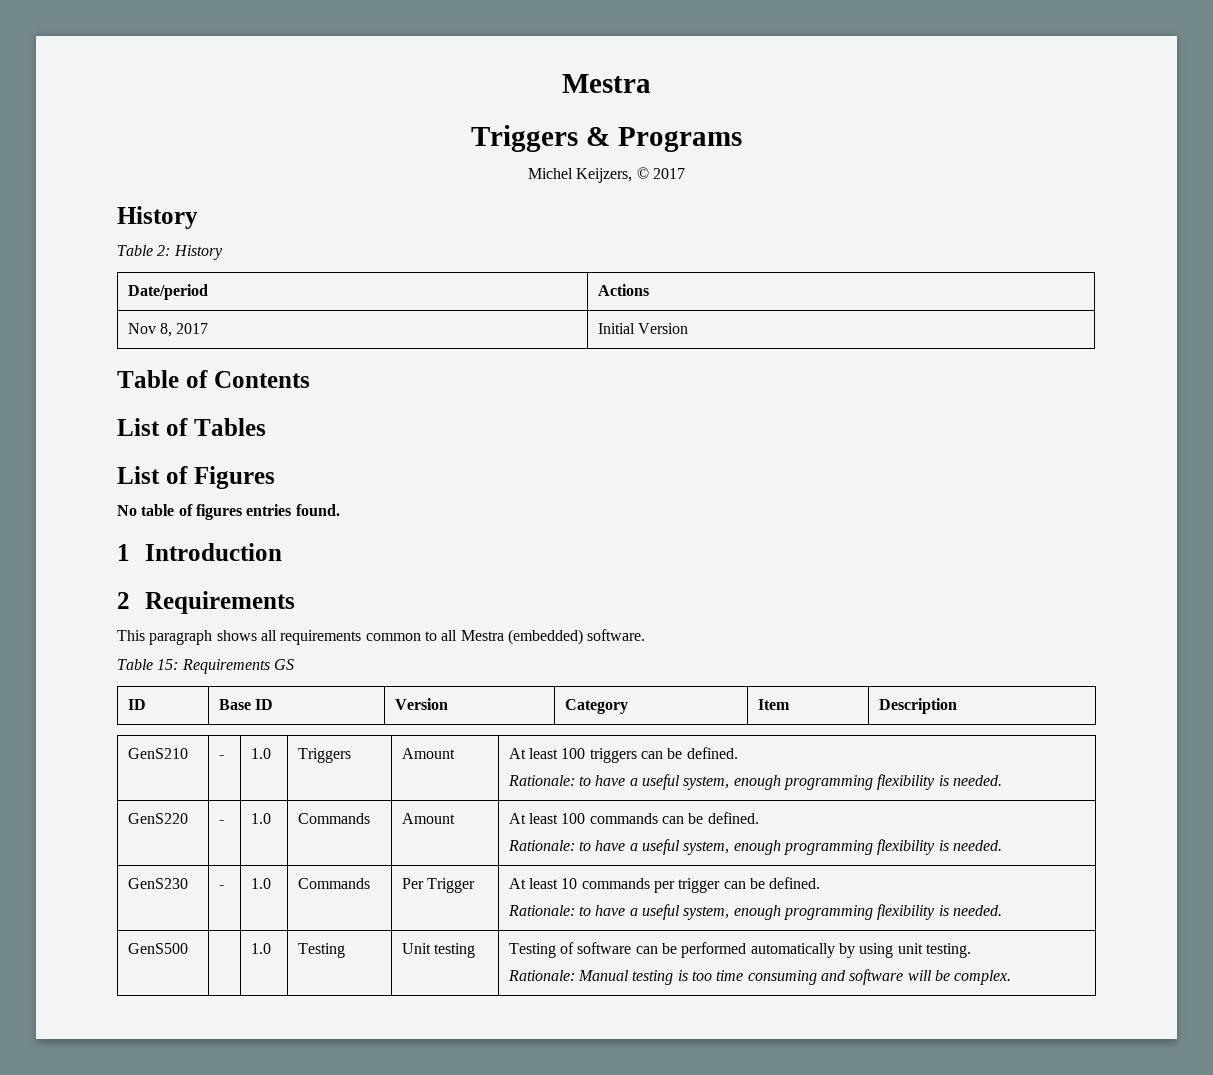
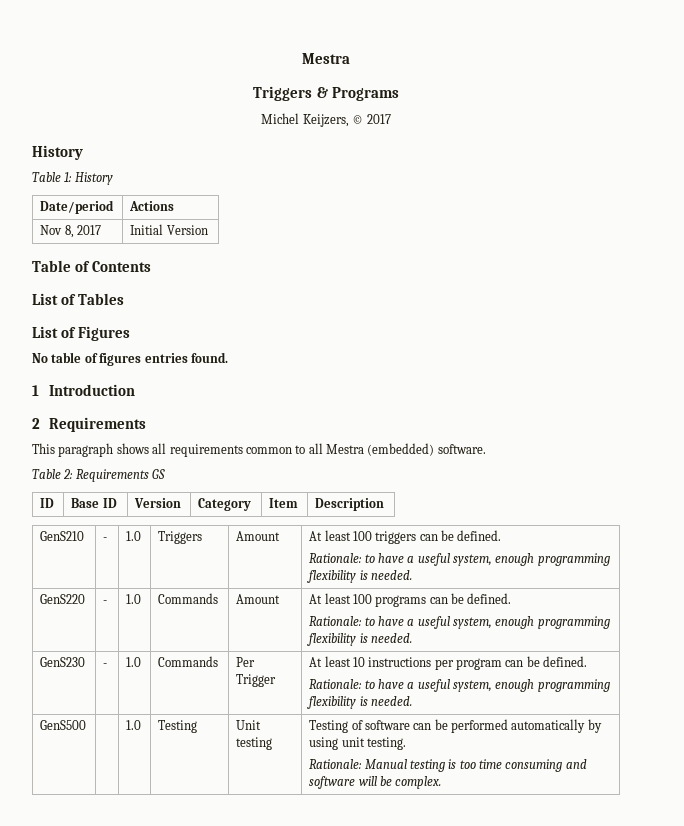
- Table 2: History
+ Table 1: History
- Table 15: Requirements GS
+ Table 2: Requirements GS
- GenS220 | - | 1.0 | Commands | Amount | At least 100 commands can be defined.
+ GenS220 | - | 1.0 | Commands | Amount | At least 100 programs can be defined.
- GenS230 | - | 1.0 | Commands | Per Trigger | At least 10 commands per trigger can be defined.
+ GenS230 | - | 1.0 | Commands | Per Trigger | At least 10 instructions per program can be defined.

